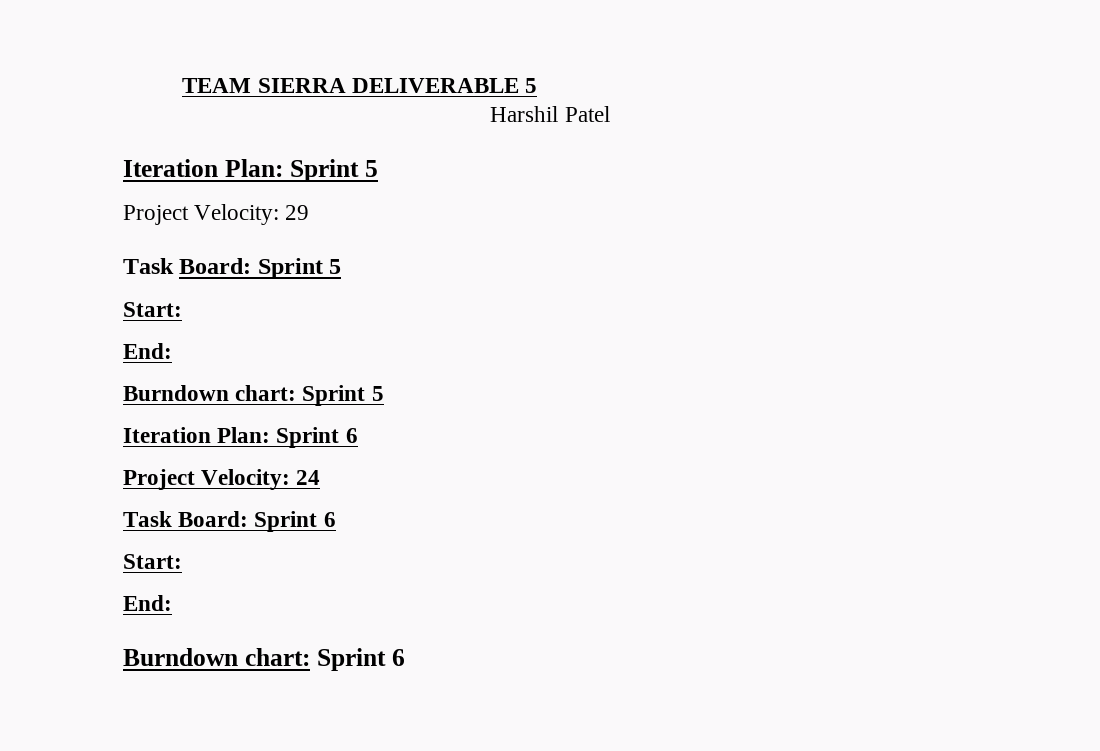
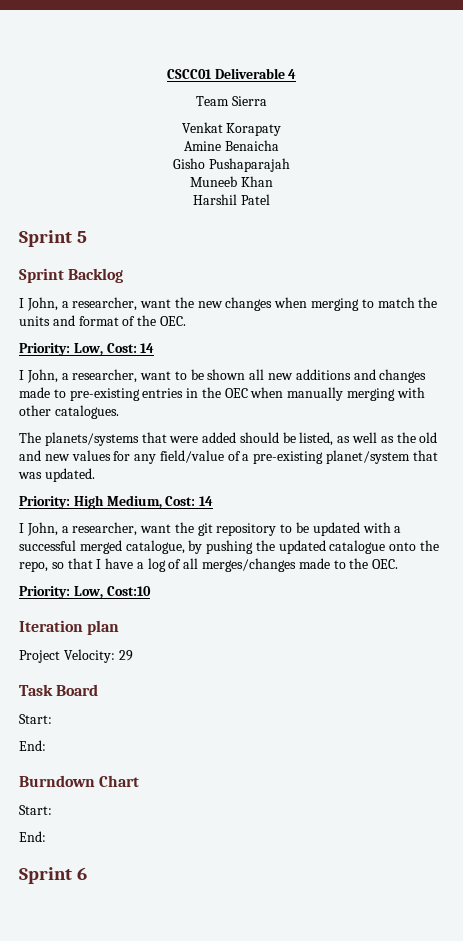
- TEAM SIERRA DELIVERABLE 5
+ CSCC01 Deliverable 4
+ Team Sierra
+ Venkat Korapaty
+ Amine Benaicha
+ Gisho Pushaparajah
+ Muneeb Khan
- Iteration Plan: Sprint 5
+ Sprint 5
+ Sprint Backlog
+ I John, a researcher, want the new changes when merging to match the units and format of the OEC.
+ Priority: Low, Cost: 14
+ I John, a researcher, want to be shown all new additions and changes made to pre-existing entries in the OEC when manually merging with other catalogues.
+ The planets/systems that were added should be listed, as well as the old and new values for any field/value of a pre-existing planet/system that was updated.
+ Priority: High Medium, Cost: 14
+ I John, a researcher, want the git repository to be updated with a successful merged catalogue, by pushing the updated catalogue onto the repo, so that I have a log of all merges/changes made to the OEC.
+ Priority: Low, Cost:10
+ Iteration plan
- Task Board: Sprint 5
+ Task Board
  Start:
  End:
- Burndown chart: Sprint 5
- Iteration Plan: Sprint 6
- Project Velocity: 24
- Task Board: Sprint 6
+ Burndown Chart
  Start:
  End:
- Burndown chart: Sprint 6
+ Sprint 6

